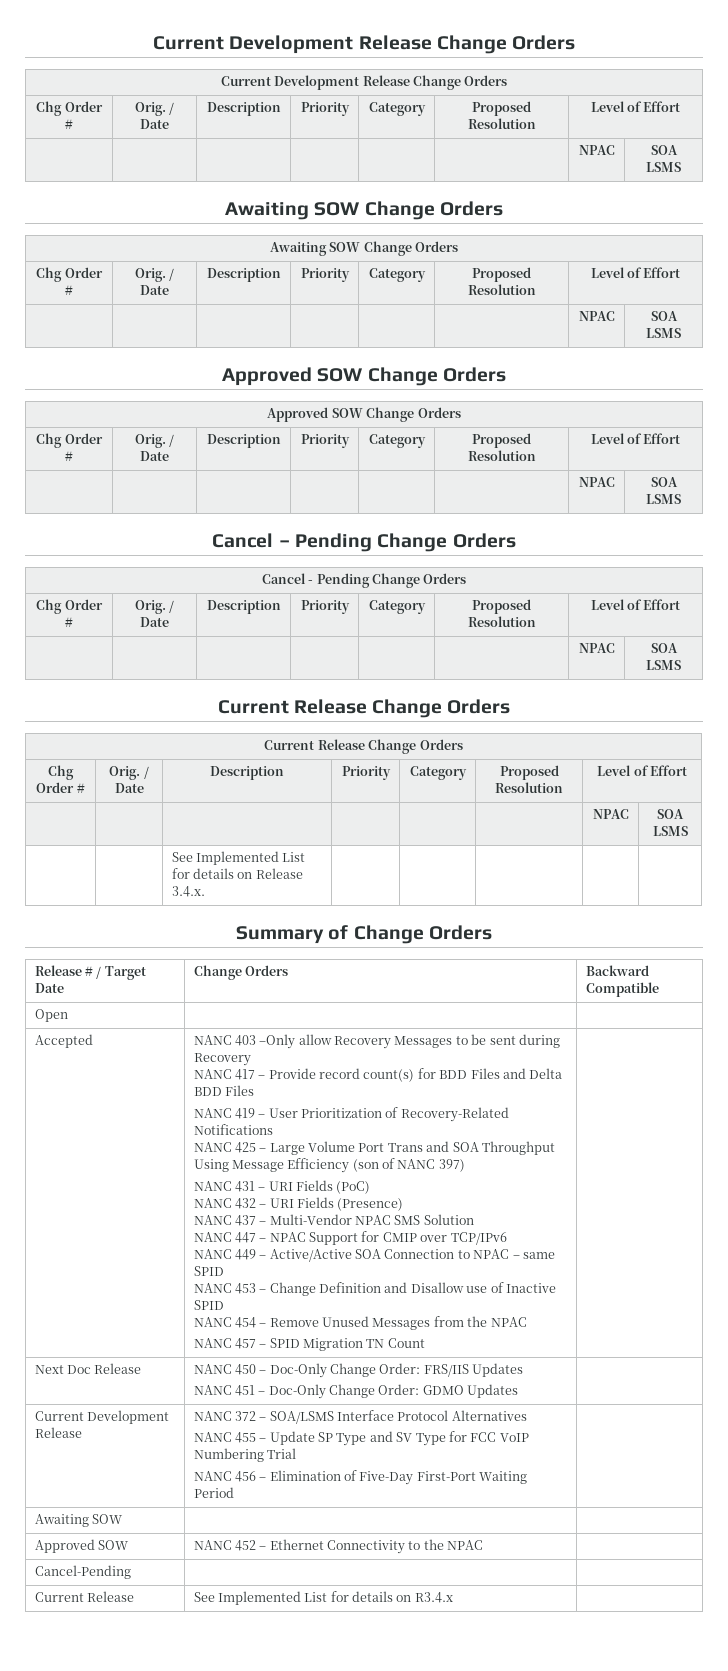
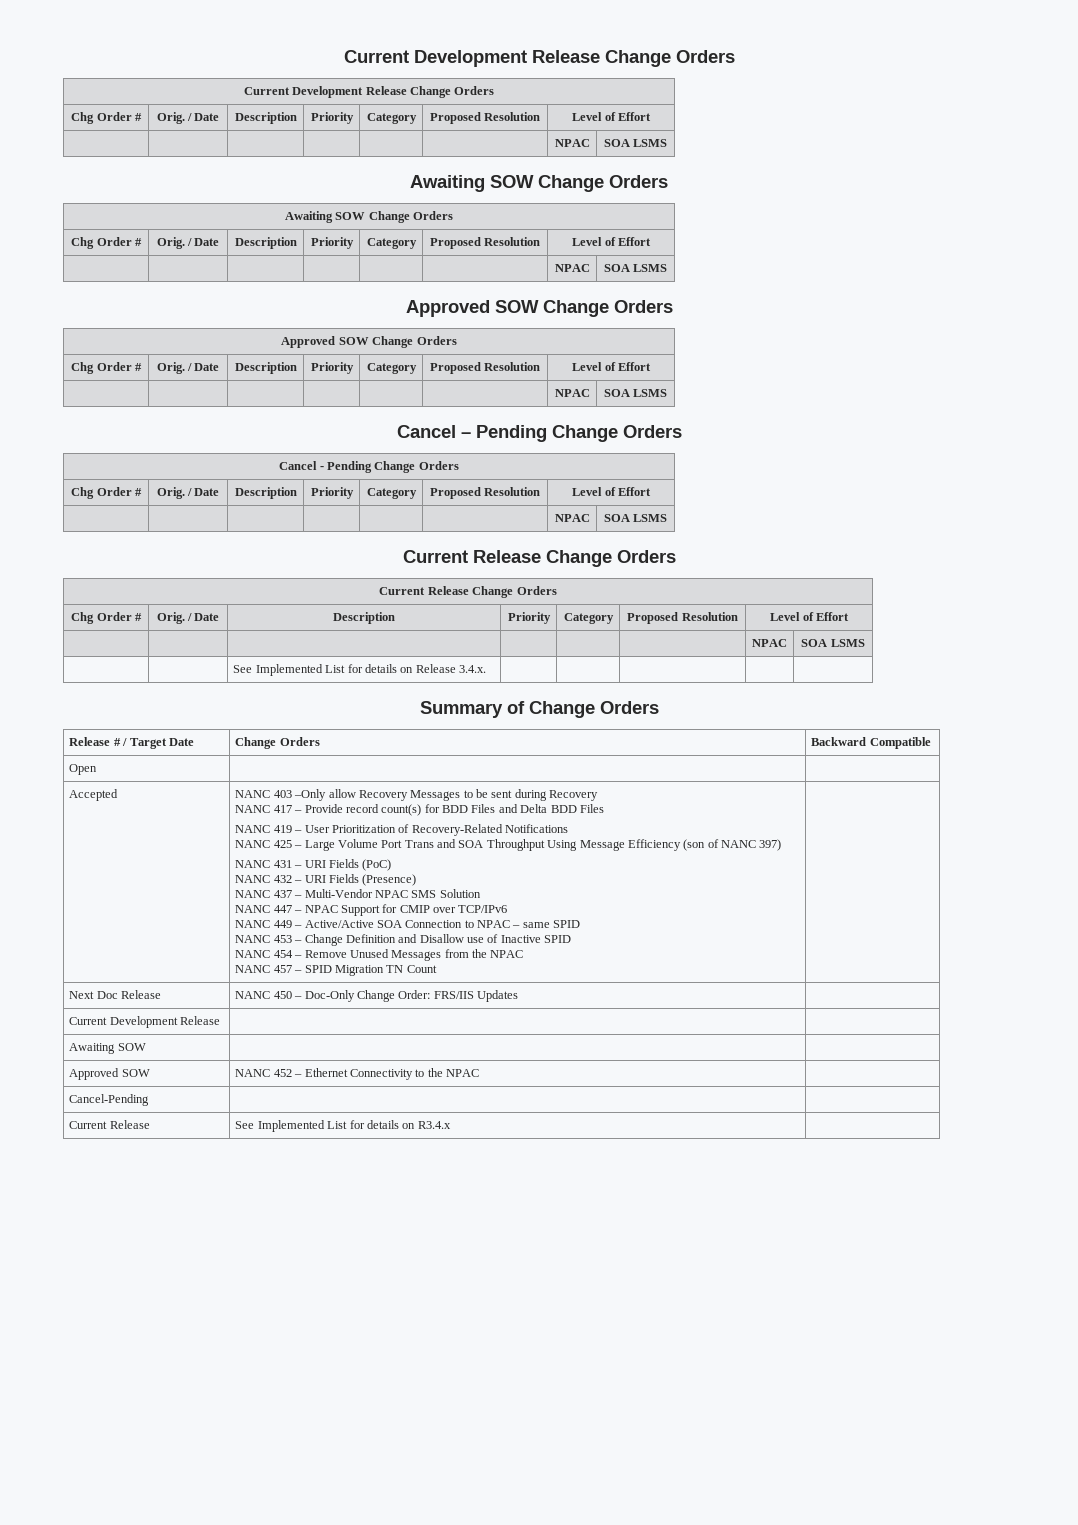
- Next Doc Release | NANC 450 – Doc-Only Change Order: FRS/IIS Updates
- NANC 451 – Doc-Only Change Order: GDMO Updates |
- Current Development Release | NANC 372 – SOA/LSMS Interface Protocol Alternatives
- NANC 455 – Update SP Type and SV Type for FCC VoIP Numbering Trial
- NANC 456 – Elimination of Five-Day First-Port Waiting Period |
+ Next Doc Release | NANC 450 – Doc-Only Change Order: FRS/IIS Updates |
+ Current Development Release | |

